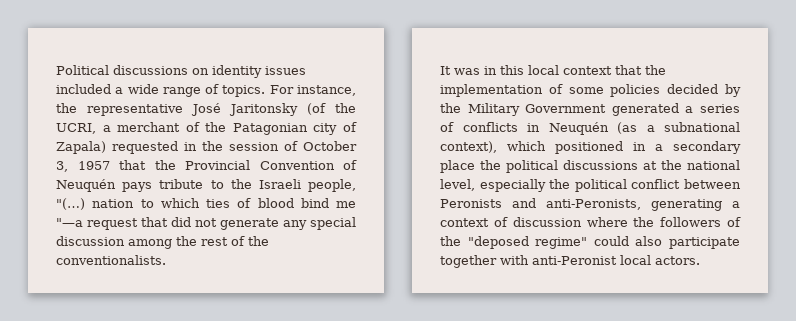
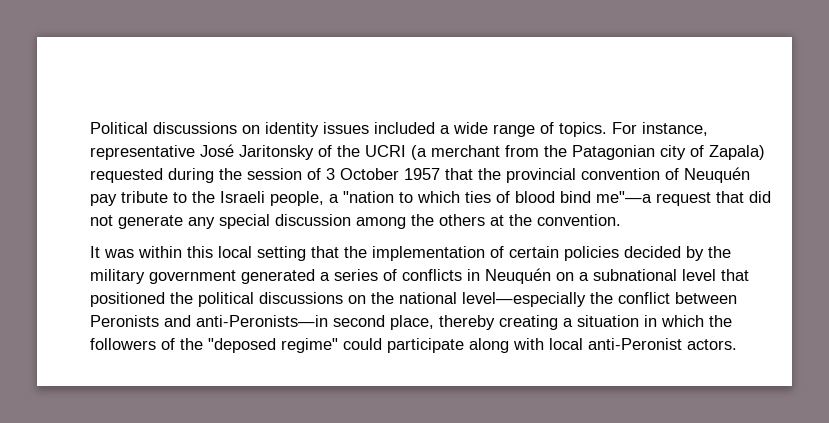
- For instance, the representative José Jaritonsky (of the UCRI, a merchant of the Patagonian city of Zapala) requested in the session of October 3, 1957 that the Provincial Convention of Neuquén pays tribute to the Israeli people, "(…) nation to which ties of blood bind me "—a request that did not generate any special discussion among the rest of the conventionalists.
+ For instance, representative José Jaritonsky of the UCRI (a merchant from the Patagonian city of Zapala) requested during the session of 3 October 1957 that the provincial convention of Neuquén pay tribute to the Israeli people, a "nation to which ties of blood bind me"—a request that did not generate any special discussion among the others at the convention.
- It was in this local context that the implementation of some policies decided by the Military Government generated a series of conflicts in Neuquén (as a subnational context), which positioned in a secondary place the political discussions at the national level, especially the political conflict between Peronists and anti-Peronists, generating a context of discussion where the followers of the "deposed regime" could also participate together with anti-Peronist local actors.
+ It was within this local setting that the implementation of certain policies decided by the military government generated a series of conflicts in Neuquén on a subnational level that positioned the political discussions on the national level—especially the conflict between Peronists and anti-Peronists—in second place, thereby creating a situation in which the followers of the "deposed regime" could participate along with local anti-Peronist actors.

